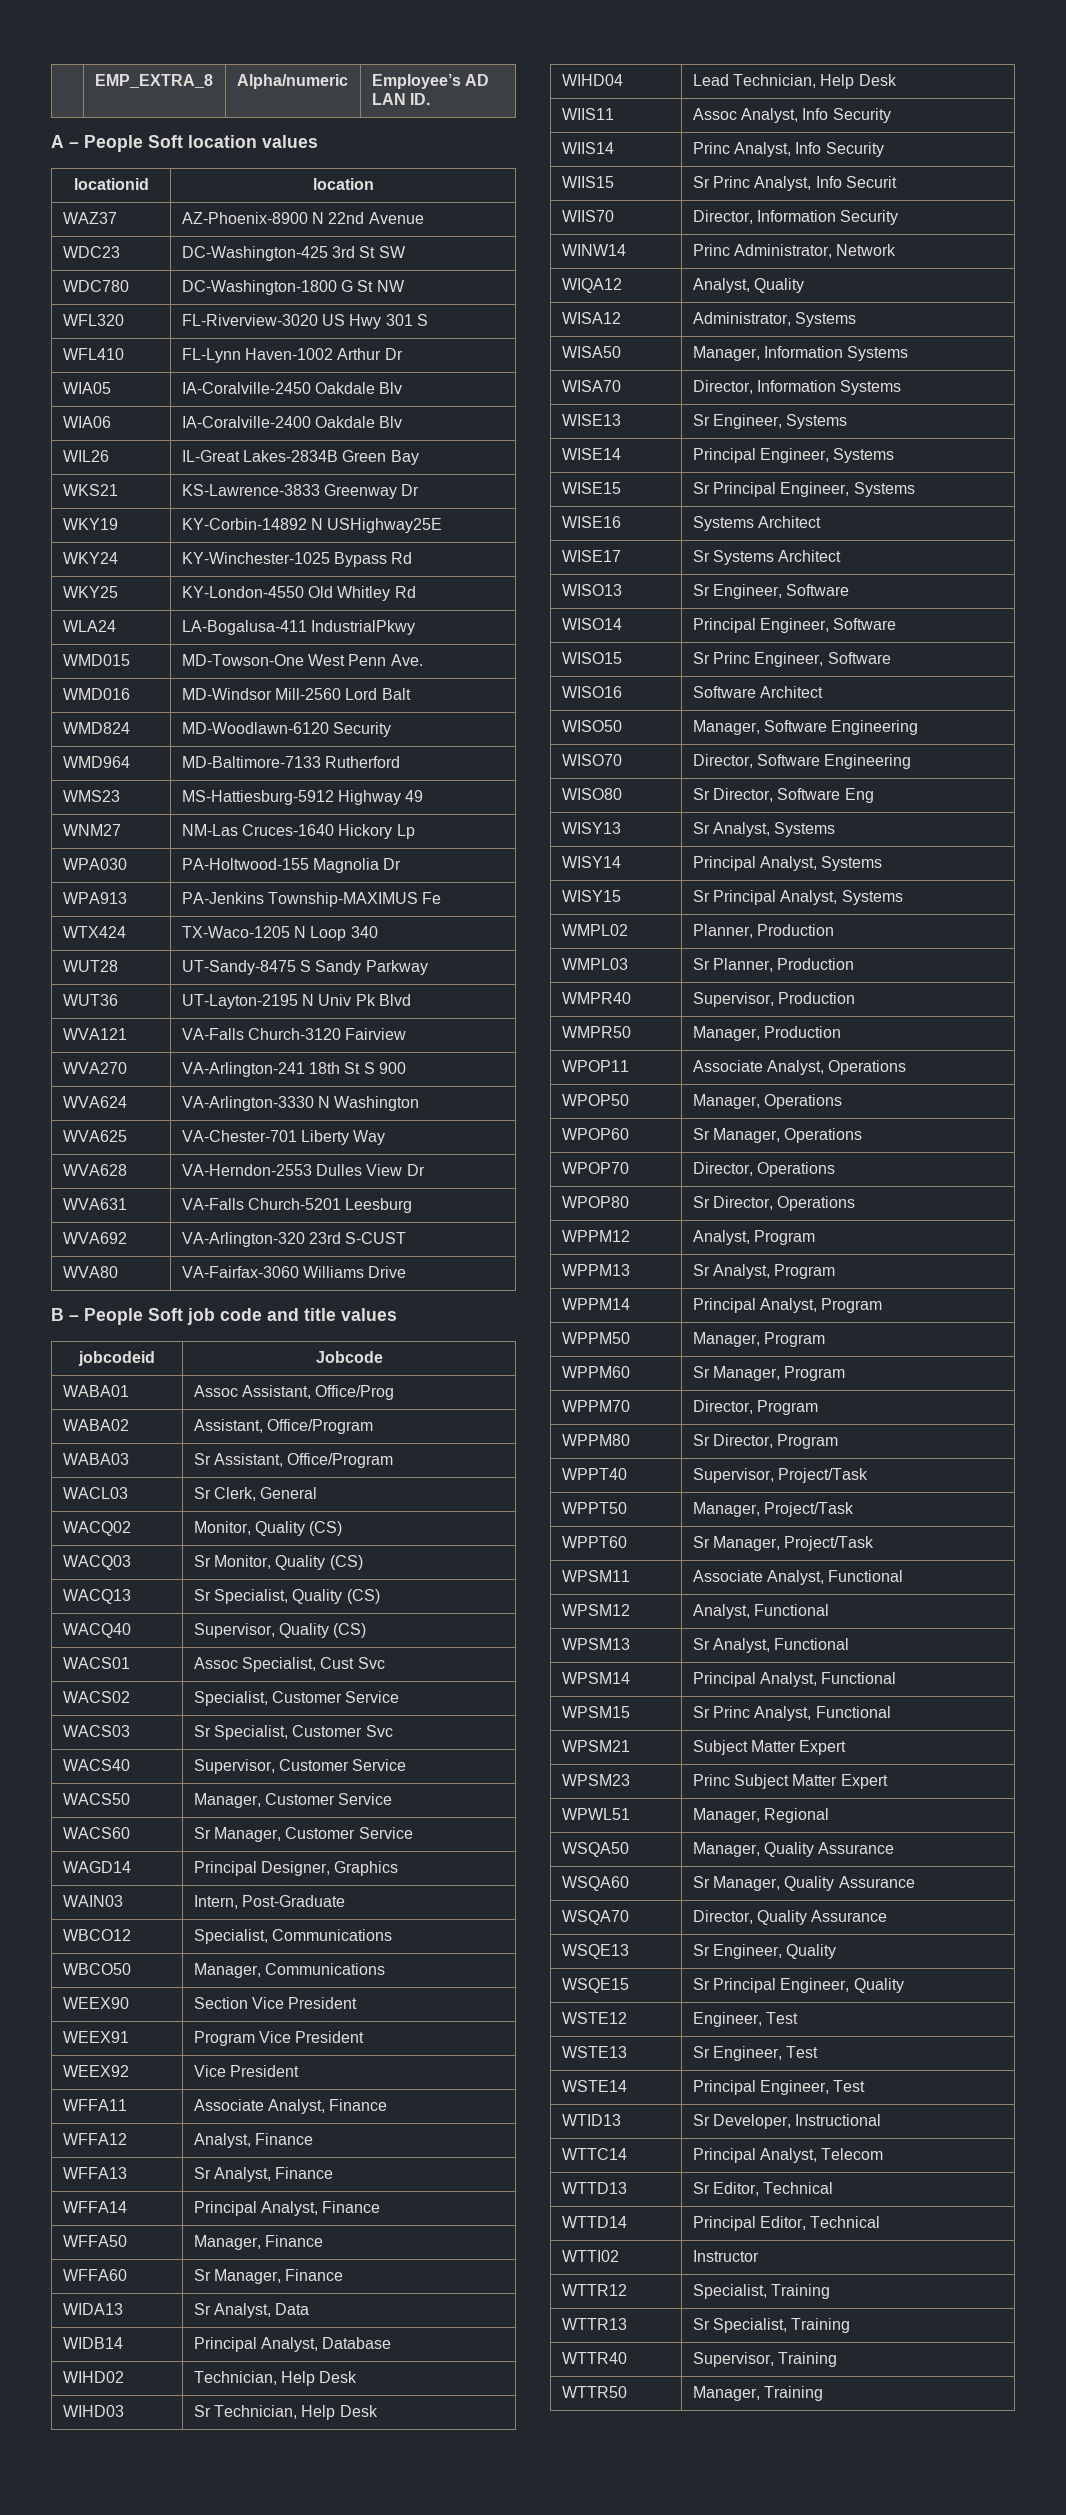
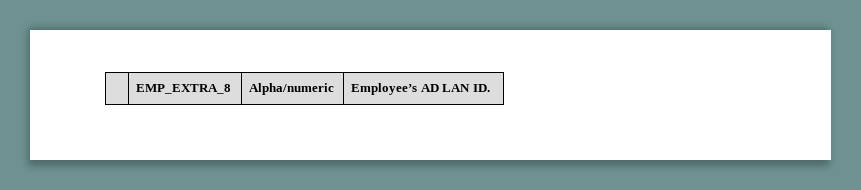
- A – People Soft location values
- locationid | location
- WAZ37 | AZ-Phoenix-8900 N 22nd Avenue
- WDC23 | DC-Washington-425 3rd St SW
- WDC780 | DC-Washington-1800 G St NW
- WFL320 | FL-Riverview-3020 US Hwy 301 S
- WFL410 | FL-Lynn Haven-1002 Arthur Dr
- WIA05 | IA-Coralville-2450 Oakdale Blv
- WIA06 | IA-Coralville-2400 Oakdale Blv
- WIL26 | IL-Great Lakes-2834B Green Bay
- WKS21 | KS-Lawrence-3833 Greenway Dr
- WKY19 | KY-Corbin-14892 N USHighway25E
- WKY24 | KY-Winchester-1025 Bypass Rd
- WKY25 | KY-London-4550 Old Whitley Rd
- WLA24 | LA-Bogalusa-411 IndustrialPkwy
- WMD015 | MD-Towson-One West Penn Ave.
- WMD016 | MD-Windsor Mill-2560 Lord Balt
- WMD824 | MD-Woodlawn-6120 Security
- WMD964 | MD-Baltimore-7133 Rutherford
- WMS23 | MS-Hattiesburg-5912 Highway 49
- WNM27 | NM-Las Cruces-1640 Hickory Lp
- WPA030 | PA-Holtwood-155 Magnolia Dr
- WPA913 | PA-Jenkins Township-MAXIMUS Fe
- WTX424 | TX-Waco-1205 N Loop 340
- WUT28 | UT-Sandy-8475 S Sandy Parkway
- WUT36 | UT-Layton-2195 N Univ Pk Blvd
- WVA121 | VA-Falls Church-3120 Fairview
- WVA270 | VA-Arlington-241 18th St S 900
- WVA624 | VA-Arlington-3330 N Washington
- WVA625 | VA-Chester-701 Liberty Way
- WVA628 | VA-Herndon-2553 Dulles View Dr
- WVA631 | VA-Falls Church-5201 Leesburg
- WVA692 | VA-Arlington-320 23rd S-CUST
- WVA80 | VA-Fairfax-3060 Williams Drive
- B – People Soft job code and title values
- jobcodeid | Jobcode
- WABA01 | Assoc Assistant, Office/Prog
- WABA02 | Assistant, Office/Program
- WABA03 | Sr Assistant, Office/Program
- WACL03 | Sr Clerk, General
- WACQ02 | Monitor, Quality (CS)
- WACQ03 | Sr Monitor, Quality (CS)
- WACQ13 | Sr Specialist, Quality (CS)
- WACQ40 | Supervisor, Quality (CS)
- WACS01 | Assoc Specialist, Cust Svc
- WACS02 | Specialist, Customer Service
- WACS03 | Sr Specialist, Customer Svc
- WACS40 | Supervisor, Customer Service
- WACS50 | Manager, Customer Service
- WACS60 | Sr Manager, Customer Service
- WAGD14 | Principal Designer, Graphics
- WAIN03 | Intern, Post-Graduate
- WBCO12 | Specialist, Communications
- WBCO50 | Manager, Communications
- WEEX90 | Section Vice President
- WEEX91 | Program Vice President
- WEEX92 | Vice President
- WFFA11 | Associate Analyst, Finance
- WFFA12 | Analyst, Finance
- WFFA13 | Sr Analyst, Finance
- WFFA14 | Principal Analyst, Finance
- WFFA50 | Manager, Finance
- WFFA60 | Sr Manager, Finance
- WIDA13 | Sr Analyst, Data
- WIDB14 | Principal Analyst, Database
- WIHD02 | Technician, Help Desk
- WIHD03 | Sr Technician, Help Desk
- WIHD04 | Lead Technician, Help Desk
- WIIS11 | Assoc Analyst, Info Security
- WIIS14 | Princ Analyst, Info Security
- WIIS15 | Sr Princ Analyst, Info Securit
- WIIS70 | Director, Information Security
- WINW14 | Princ Administrator, Network
- WIQA12 | Analyst, Quality
- WISA12 | Administrator, Systems
- WISA50 | Manager, Information Systems
- WISA70 | Director, Information Systems
- WISE13 | Sr Engineer, Systems
- WISE14 | Principal Engineer, Systems
- WISE15 | Sr Principal Engineer, Systems
- WISE16 | Systems Architect
- WISE17 | Sr Systems Architect
- WISO13 | Sr Engineer, Software
- WISO14 | Principal Engineer, Software
- WISO15 | Sr Princ Engineer, Software
- WISO16 | Software Architect
- WISO50 | Manager, Software Engineering
- WISO70 | Director, Software Engineering
- WISO80 | Sr Director, Software Eng
- WISY13 | Sr Analyst, Systems
- WISY14 | Principal Analyst, Systems
- WISY15 | Sr Principal Analyst, Systems
- WMPL02 | Planner, Production
- WMPL03 | Sr Planner, Production
- WMPR40 | Supervisor, Production
- WMPR50 | Manager, Production
- WPOP11 | Associate Analyst, Operations
- WPOP50 | Manager, Operations
- WPOP60 | Sr Manager, Operations
- WPOP70 | Director, Operations
- WPOP80 | Sr Director, Operations
- WPPM12 | Analyst, Program
- WPPM13 | Sr Analyst, Program
- WPPM14 | Principal Analyst, Program
- WPPM50 | Manager, Program
- WPPM60 | Sr Manager, Program
- WPPM70 | Director, Program
- WPPM80 | Sr Director, Program
- WPPT40 | Supervisor, Project/Task
- WPPT50 | Manager, Project/Task
- WPPT60 | Sr Manager, Project/Task
- WPSM11 | Associate Analyst, Functional
- WPSM12 | Analyst, Functional
- WPSM13 | Sr Analyst, Functional
- WPSM14 | Principal Analyst, Functional
- WPSM15 | Sr Princ Analyst, Functional
- WPSM21 | Subject Matter Expert
- WPSM23 | Princ Subject Matter Expert
- WPWL51 | Manager, Regional
- WSQA50 | Manager, Quality Assurance
- WSQA60 | Sr Manager, Quality Assurance
- WSQA70 | Director, Quality Assurance
- WSQE13 | Sr Engineer, Quality
- WSQE15 | Sr Principal Engineer, Quality
- WSTE12 | Engineer, Test
- WSTE13 | Sr Engineer, Test
- WSTE14 | Principal Engineer, Test
- WTID13 | Sr Developer, Instructional
- WTTC14 | Principal Analyst, Telecom
- WTTD13 | Sr Editor, Technical
- WTTD14 | Principal Editor, Technical
- WTTI02 | Instructor
- WTTR12 | Specialist, Training
- WTTR13 | Sr Specialist, Training
- WTTR40 | Supervisor, Training
- WTTR50 | Manager, Training

